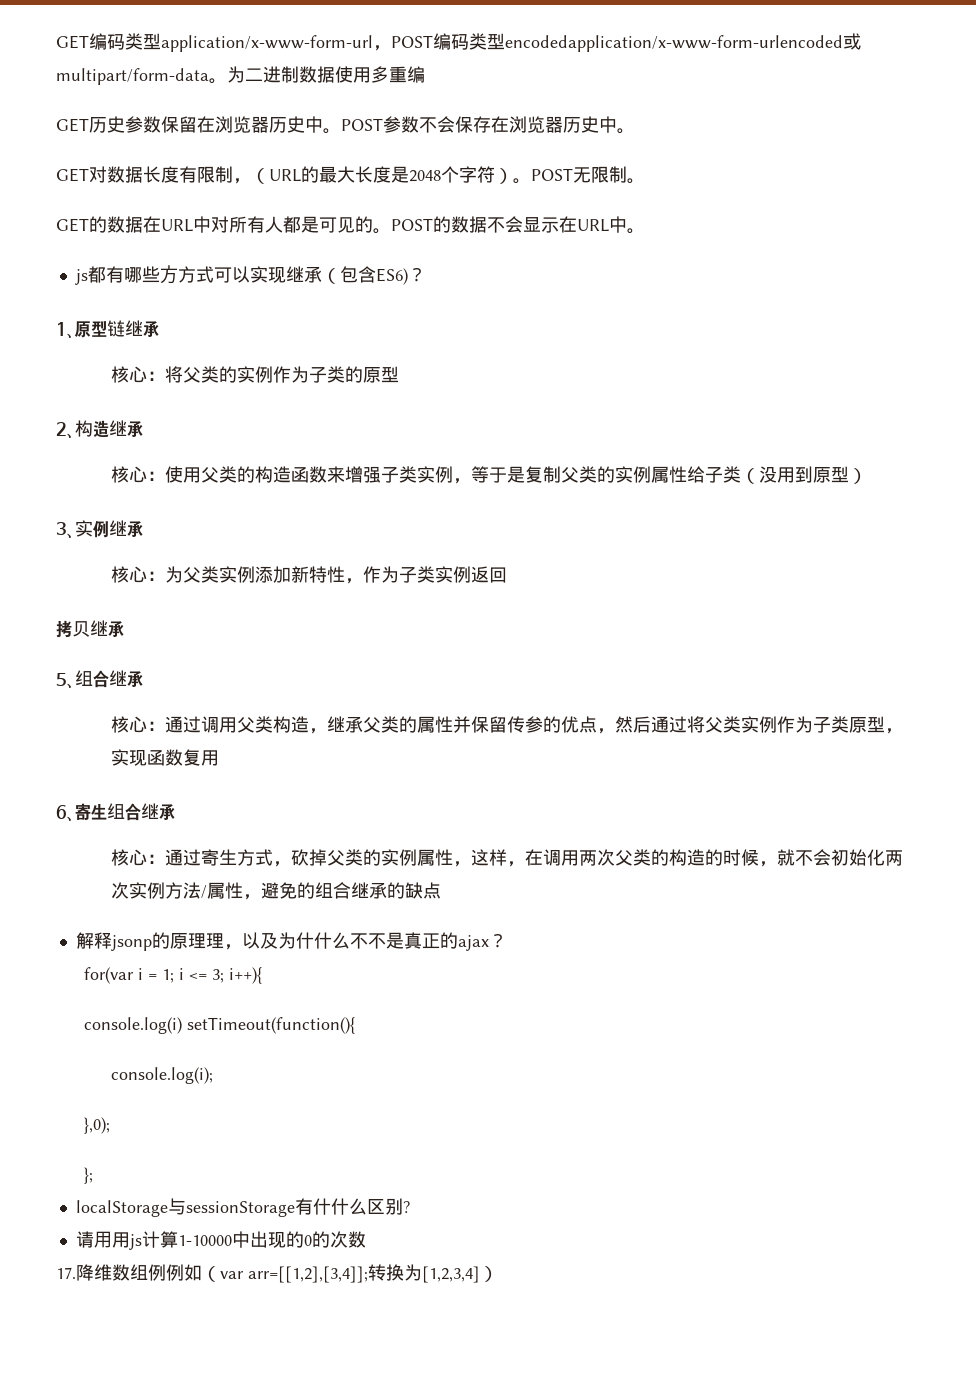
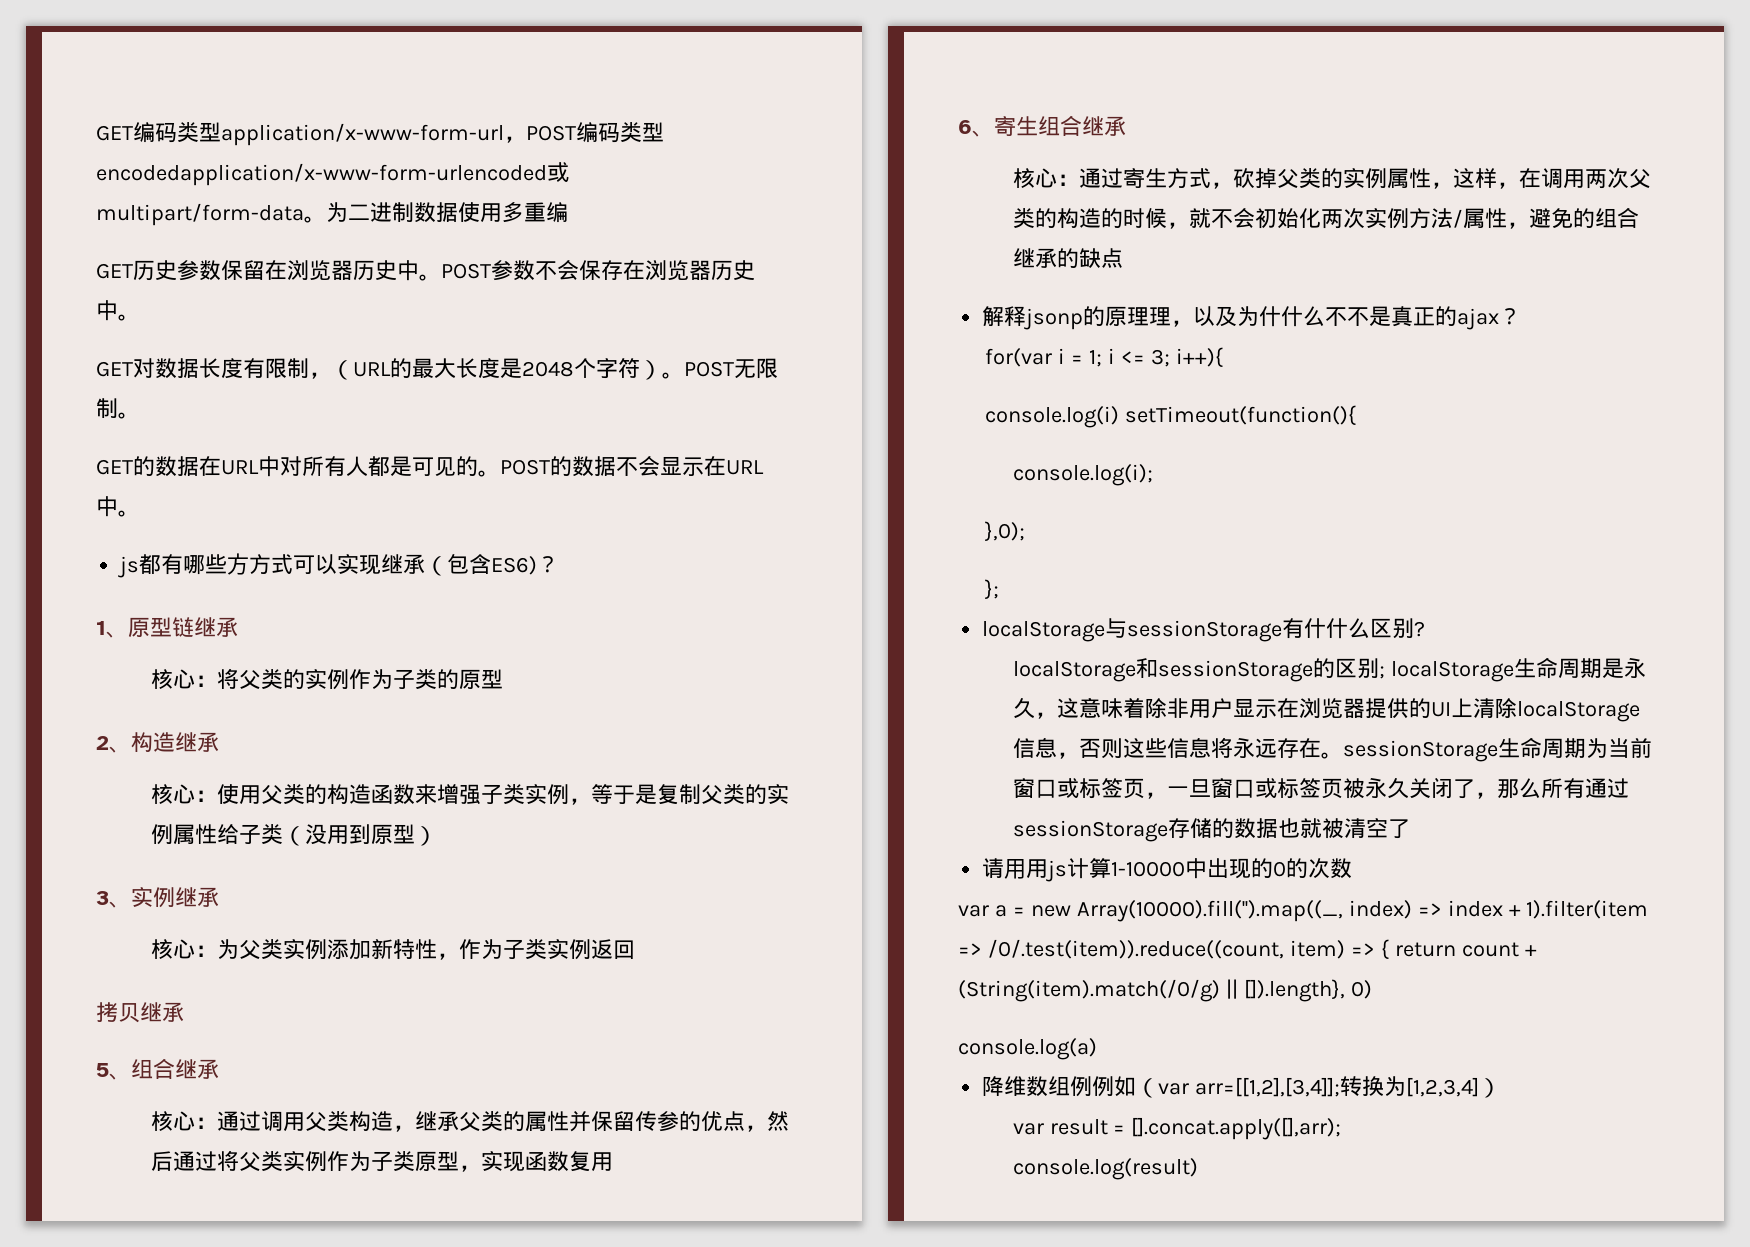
+ localStorage和sessionStorage的区别; localStorage生命周期是永久，这意味着除非用户显示在浏览器提供的UI上清除localStorage信息，否则这些信息将永远存在。sessionStorage生命周期为当前窗口或标签页，一旦窗口或标签页被永久关闭了，那么所有通过sessionStorage存储的数据也就被清空了
- 17.降维数组例例如（var arr=[[1,2],[3,4]];转换为[1,2,3,4]）
+ var a = new Array(10000).fill('').map((_, index) => index + 1).filter(item => /0/.test(item)).reduce((count, item) => { return count + (String(item).match(/0/g) || []).length}, 0)
+ console.log(a)
+ 降维数组例例如（var arr=[[1,2],[3,4]];转换为[1,2,3,4]）
+ var result = [].concat.apply([],arr);
+ console.log(result)

